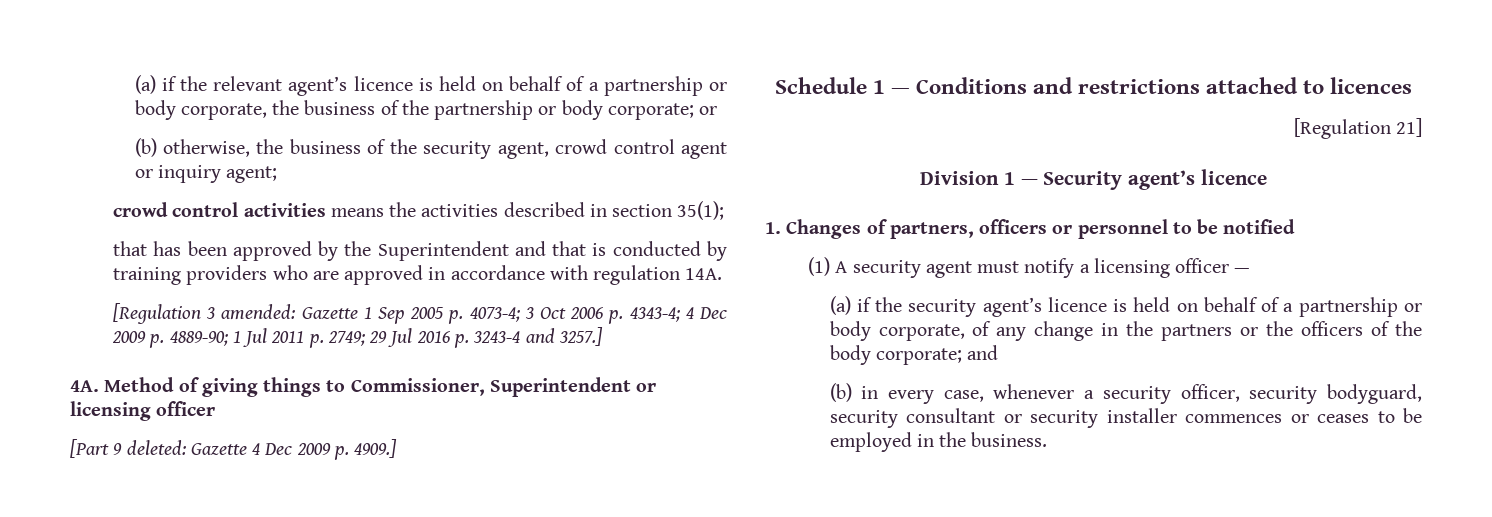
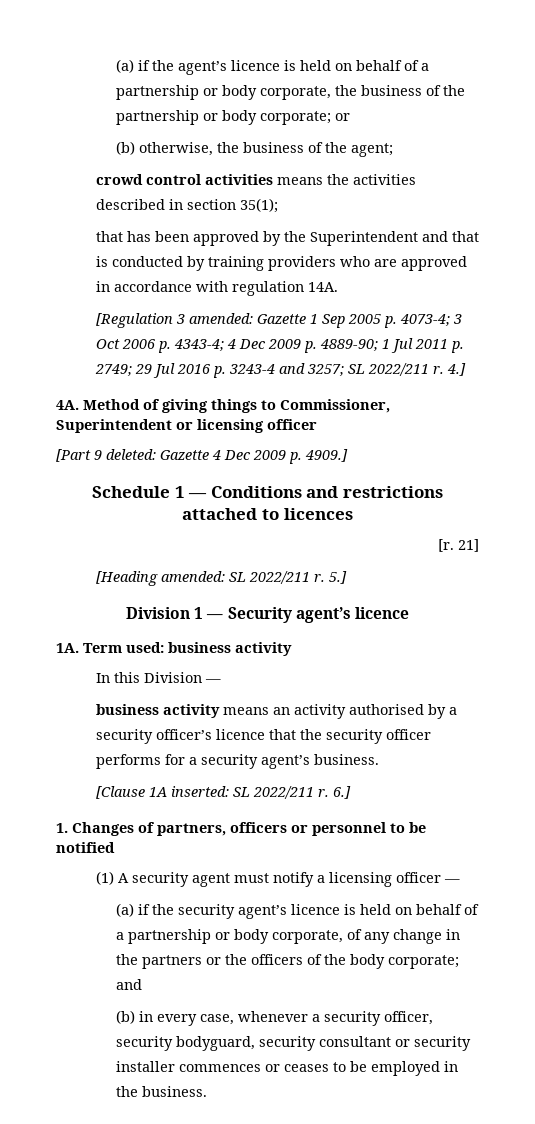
- (a) if the relevant agent’s licence is held on behalf of a partnership or body corporate, the business of the partnership or body corporate; or
+ (a) if the agent’s licence is held on behalf of a partnership or body corporate, the business of the partnership or body corporate; or
- (b) otherwise, the business of the security agent, crowd control agent or inquiry agent;
+ (b) otherwise, the business of the agent;
- [Regulation 3 amended: Gazette 1 Sep 2005 p. 4073-4; 3 Oct 2006 p. 4343-4; 4 Dec 2009 p. 4889-90; 1 Jul 2011 p. 2749; 29 Jul 2016 p. 3243-4 and 3257.]
+ [Regulation 3 amended: Gazette 1 Sep 2005 p. 4073-4; 3 Oct 2006 p. 4343-4; 4 Dec 2009 p. 4889-90; 1 Jul 2011 p. 2749; 29 Jul 2016 p. 3243-4 and 3257; SL 2022/211 r. 4.]
- [Regulation 21]
+ [r. 21]
+ [Heading amended: SL 2022/211 r. 5.]
+ 1A. Term used: business activity
+ In this Division —
+ business activity means an activity authorised by a security officer’s licence that the security officer performs for a security agent’s business.
+ [Clause 1A inserted: SL 2022/211 r. 6.]

